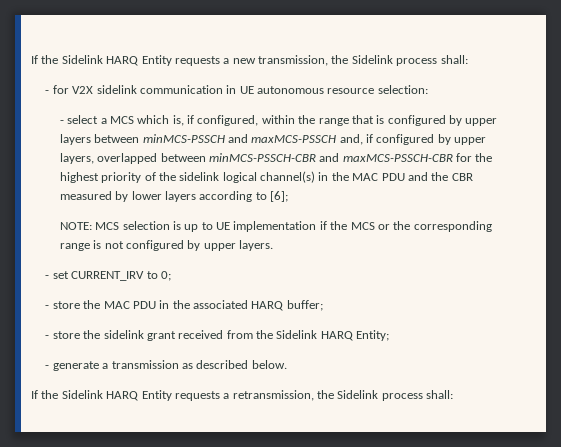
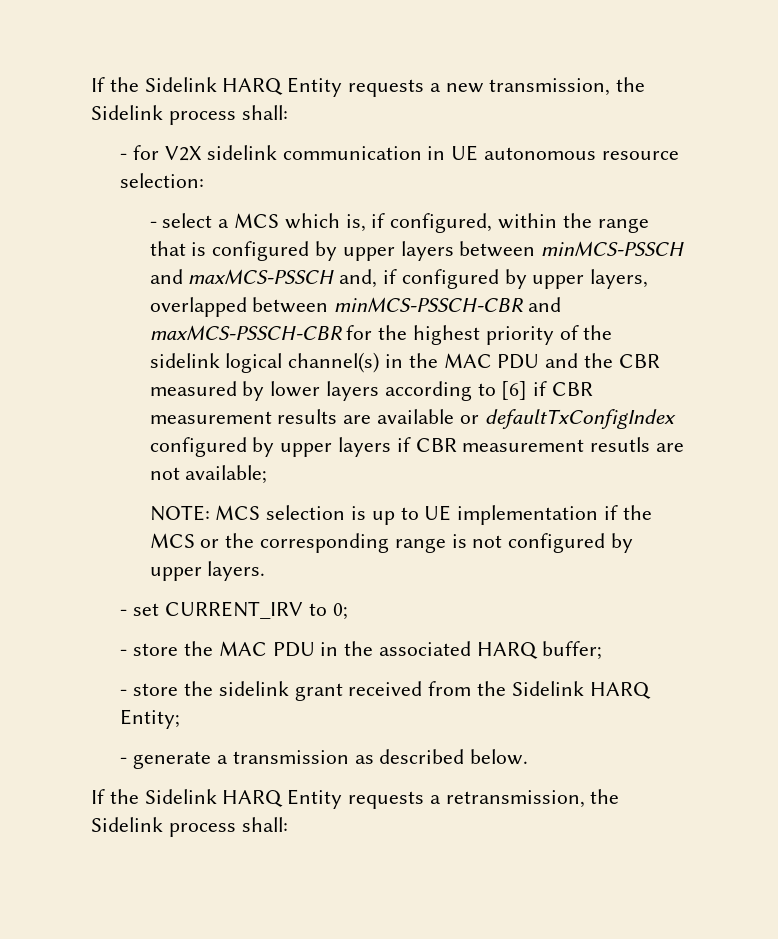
- - select a MCS which is, if configured, within the range that is configured by upper layers between minMCS-PSSCH and maxMCS-PSSCH and, if configured by upper layers, overlapped between minMCS-PSSCH-CBR and maxMCS-PSSCH-CBR for the highest priority of the sidelink logical channel(s) in the MAC PDU and the CBR measured by lower layers according to [6];
+ - select a MCS which is, if configured, within the range that is configured by upper layers between minMCS-PSSCH and maxMCS-PSSCH and, if configured by upper layers, overlapped between minMCS-PSSCH-CBR and maxMCS-PSSCH-CBR for the highest priority of the sidelink logical channel(s) in the MAC PDU and the CBR measured by lower layers according to [6] if CBR measurement results are available or defaultTxConfigIndex configured by upper layers if CBR measurement resutls are not available;

